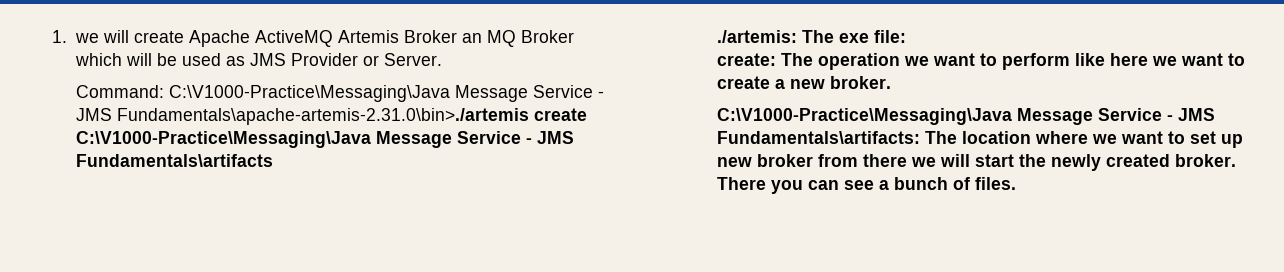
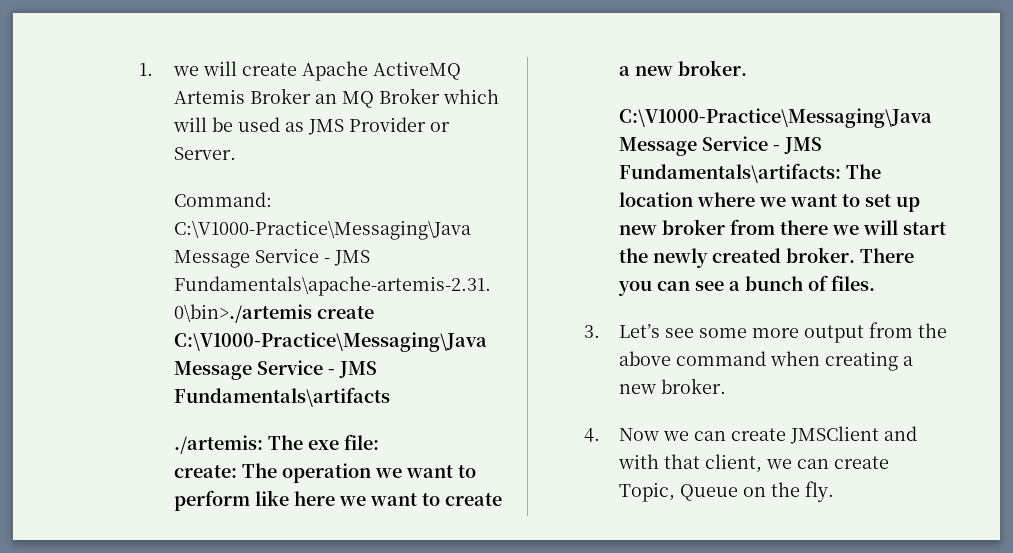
+ 3. Let’s see some more output from the above command when creating a new broker.
+ 4. Now we can create JMSClient and with that client, we can create Topic, Queue on the fly.

